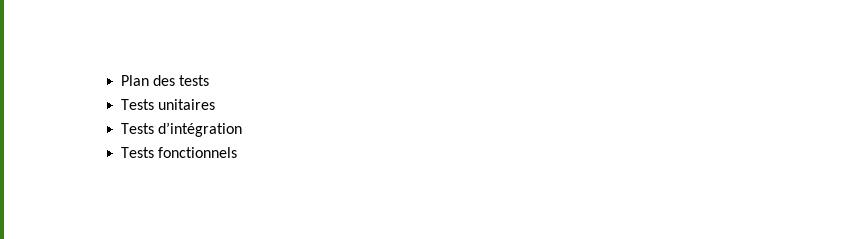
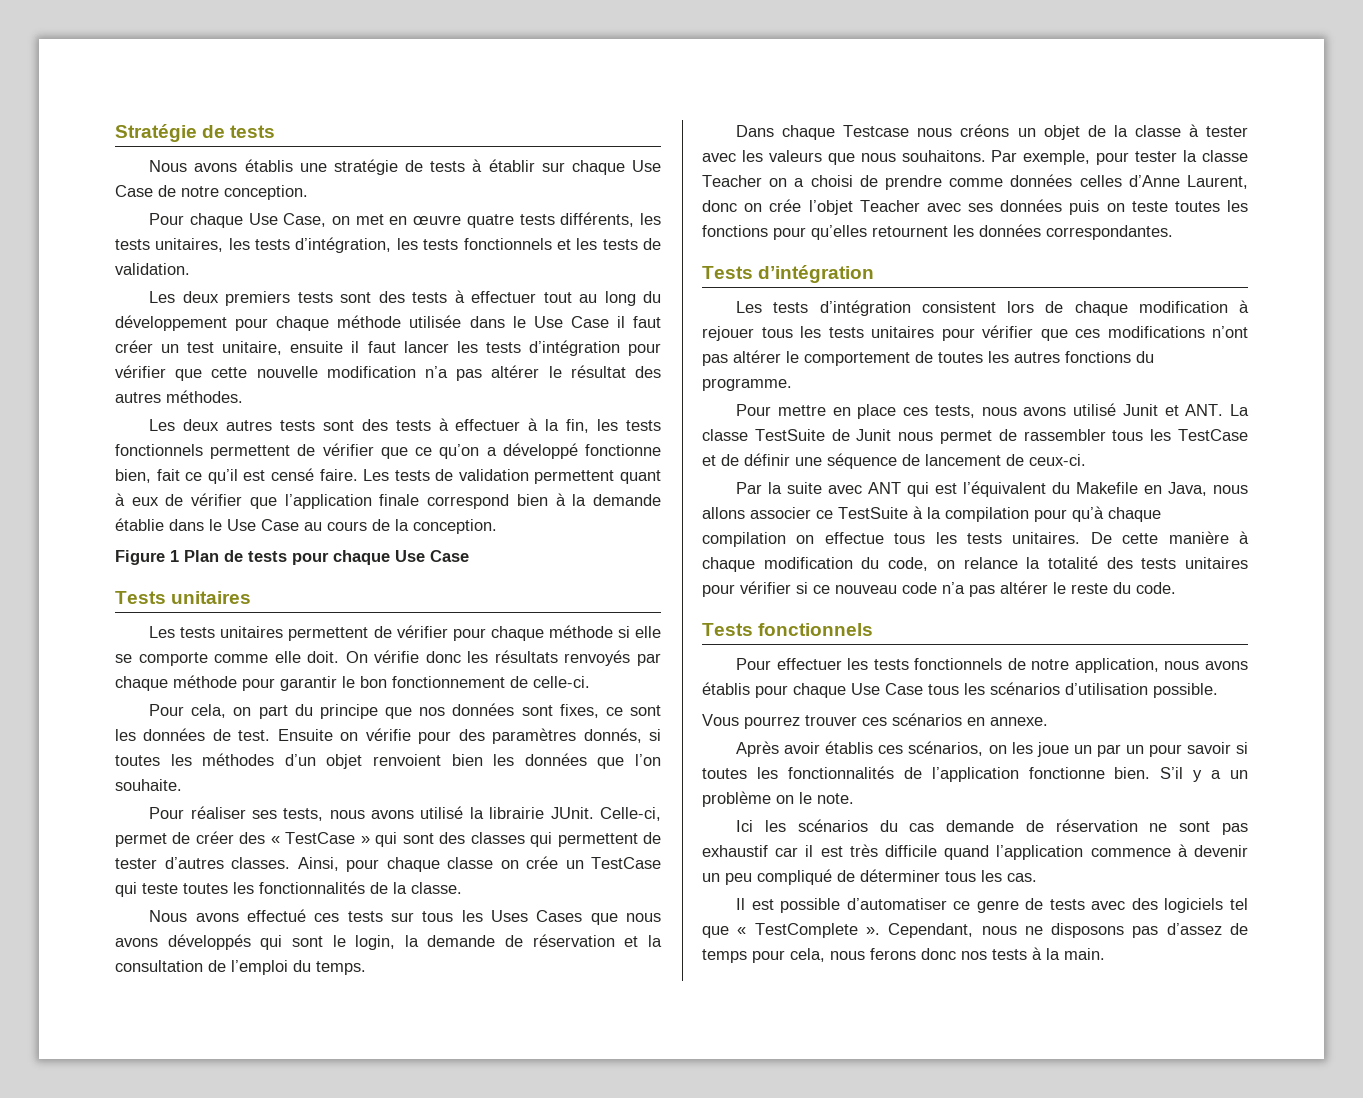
- Plan des tests
+ Stratégie de tests
+ Nous avons établis une stratégie de tests à établir sur chaque Use Case de notre conception.
+ Pour chaque Use Case, on met en œuvre quatre tests différents, les tests unitaires, les tests d’intégration, les tests fonctionnels et les tests de validation.
+ Les deux premiers tests sont des tests à effectuer tout au long du développement pour chaque méthode utilisée dans le Use Case il faut créer un test unitaire, ensuite il faut lancer les tests d’intégration pour vérifier que cette nouvelle modification n’a pas altérer le résultat des autres méthodes.
+ Les deux autres tests sont des tests à effectuer à la fin, les tests fonctionnels permettent de vérifier que ce qu’on a développé fonctionne bien, fait ce qu’il est censé faire. Les tests de validation permettent quant à eux de vérifier que l’application finale correspond bien à la demande établie dans le Use Case au cours de la conception.
+ Figure 1 Plan de tests pour chaque Use Case
  Tests unitaires
+ Les tests unitaires permettent de vérifier pour chaque méthode si elle se comporte comme elle doit. On vérifie donc les résultats renvoyés par chaque méthode pour garantir le bon fonctionnement de celle-ci.
+ Pour cela, on part du principe que nos données sont fixes, ce sont les données de test. Ensuite on vérifie pour des paramètres donnés, si toutes les méthodes d’un objet renvoient bien les données que l’on souhaite.
+ Pour réaliser ses tests, nous avons utilisé la librairie JUnit. Celle-ci, permet de créer des « TestCase » qui sont des classes qui permettent de tester d’autres classes. Ainsi, pour chaque classe on crée un TestCase qui teste toutes les fonctionnalités de la classe.
+ Nous avons effectué ces tests sur tous les Uses Cases que nous avons développés qui sont le login, la demande de réservation et la consultation de l’emploi du temps.
+ Dans chaque Testcase nous créons un objet de la classe à tester avec les valeurs que nous souhaitons. Par exemple, pour tester la classe Teacher on a choisi de prendre comme données celles d’Anne Laurent, donc on crée l’objet Teacher avec ses données puis on teste toutes les fonctions pour qu’elles retournent les données correspondantes.
  Tests d’intégration
+ Les tests d’intégration consistent lors de chaque modification à rejouer tous les tests unitaires pour vérifier que ces modifications n’ont pas altérer le comportement de toutes les autres fonctions du programme.
+ Pour mettre en place ces tests, nous avons utilisé Junit et ANT. La classe TestSuite de Junit nous permet de rassembler tous les TestCase et de définir une séquence de lancement de ceux-ci.
+ Par la suite avec ANT qui est l’équivalent du Makefile en Java, nous allons associer ce TestSuite à la compilation pour qu’à chaque compilation on effectue tous les tests unitaires. De cette manière à chaque modification du code, on relance la totalité des tests unitaires pour vérifier si ce nouveau code n’a pas altérer le reste du code.
  Tests fonctionnels
+ Pour effectuer les tests fonctionnels de notre application, nous avons établis pour chaque Use Case tous les scénarios d’utilisation possible.
+ Vous pourrez trouver ces scénarios en annexe.
+ Après avoir établis ces scénarios, on les joue un par un pour savoir si toutes les fonctionnalités de l’application fonctionne bien. S’il y a un problème on le note.
+ Ici les scénarios du cas demande de réservation ne sont pas exhaustif car il est très difficile quand l’application commence à devenir un peu compliqué de déterminer tous les cas.
+ Il est possible d’automatiser ce genre de tests avec des logiciels tel que « TestComplete ». Cependant, nous ne disposons pas d’assez de temps pour cela, nous ferons donc nos tests à la main.

